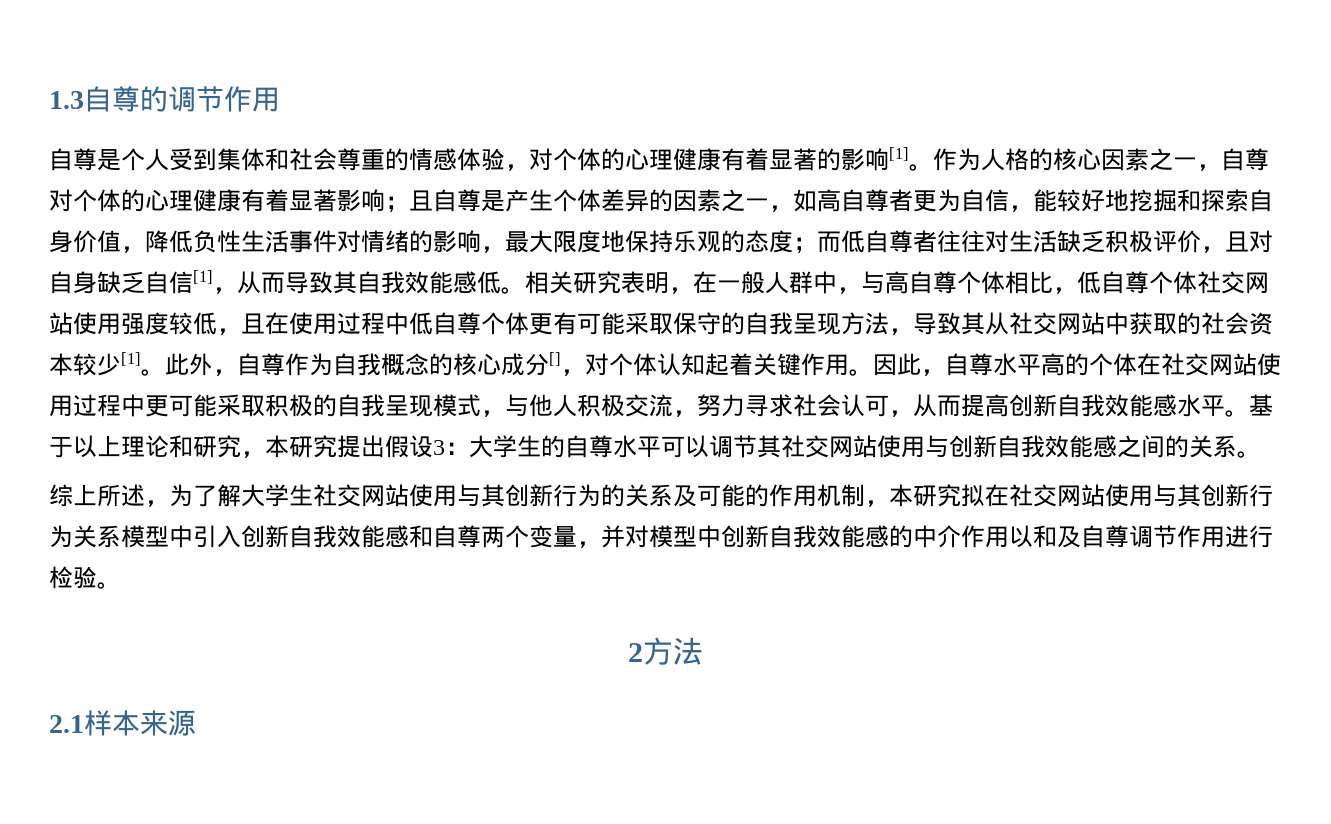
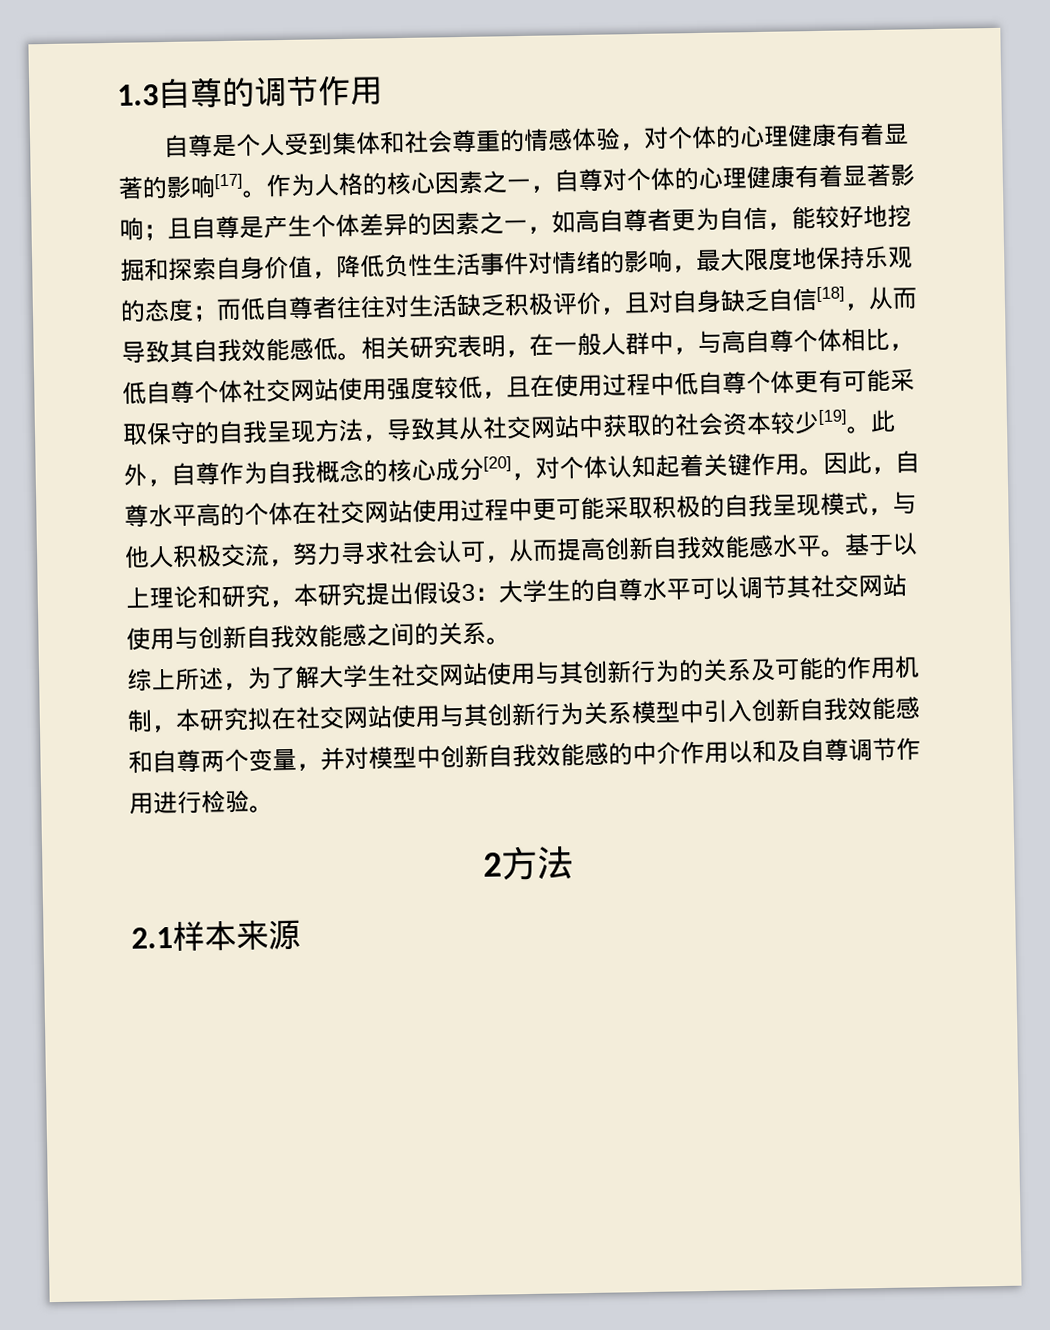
- 自尊是个人受到集体和社会尊重的情感体验，对个体的心理健康有着显著的影响[1]。
+ 自尊是个人受到集体和社会尊重的情感体验，对个体的心理健康有着显著的影响[17]。
- 而低自尊者往往对生活缺乏积极评价，且对自身缺乏自信[1]，从而导致其自我效能感低。
+ 而低自尊者往往对生活缺乏积极评价，且对自身缺乏自信[18]，从而导致其自我效能感低。
- 相关研究表明，在一般人群中，与高自尊个体相比，低自尊个体社交网站使用强度较低，且在使用过程中低自尊个体更有可能采取保守的自我呈现方法，导致其从社交网站中获取的社会资本较少[1]。
+ 相关研究表明，在一般人群中，与高自尊个体相比，低自尊个体社交网站使用强度较低，且在使用过程中低自尊个体更有可能采取保守的自我呈现方法，导致其从社交网站中获取的社会资本较少[19]。
- 此外，自尊作为自我概念的核心成分[]，对个体认知起着关键作用。
+ 此外，自尊作为自我概念的核心成分[20]，对个体认知起着关键作用。

